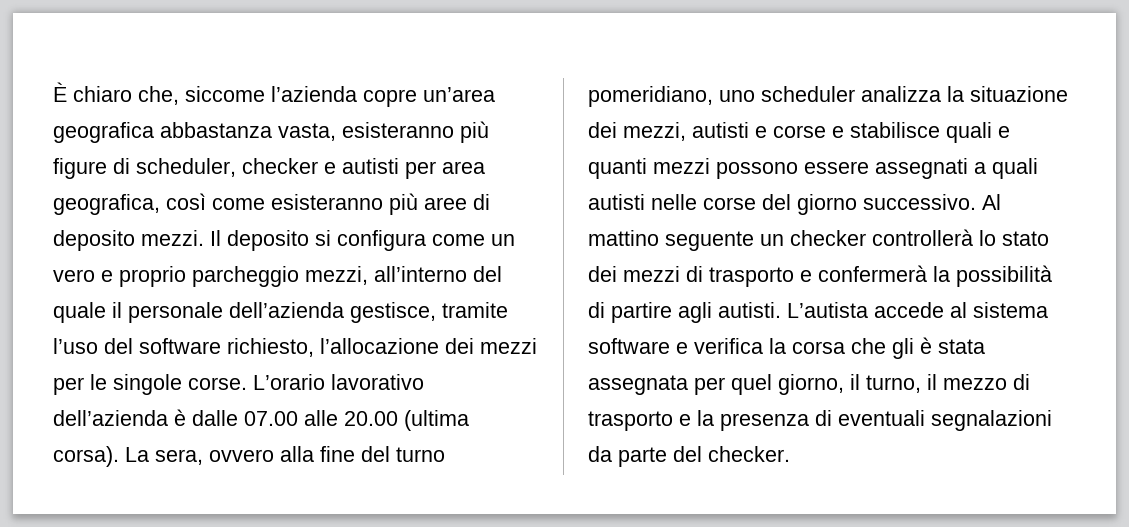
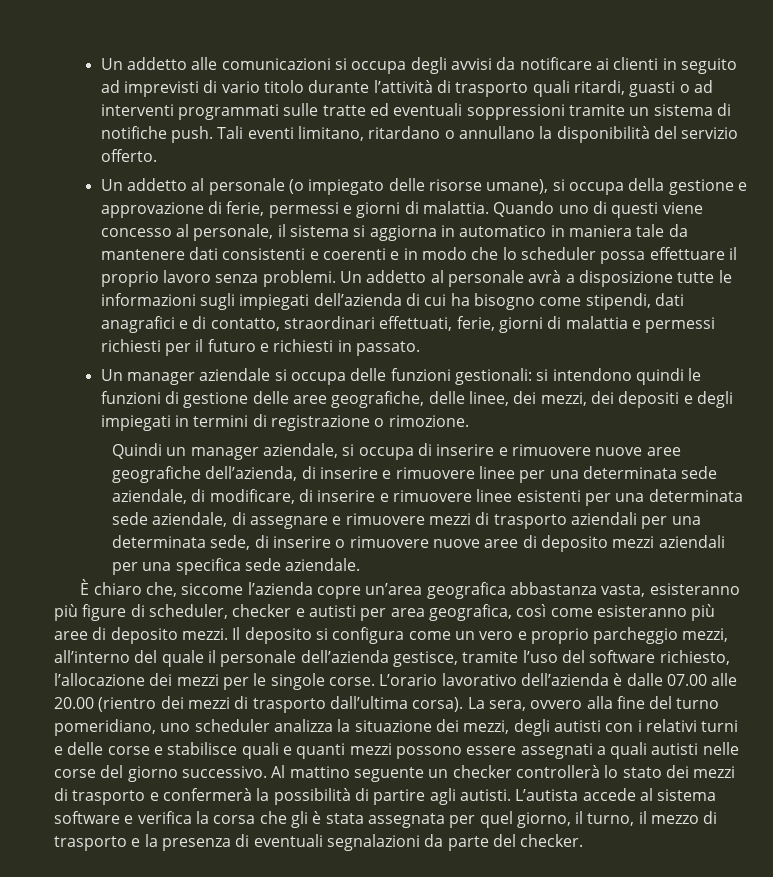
+ Un addetto alle comunicazioni si occupa degli avvisi da notificare ai clienti in seguito ad imprevisti di vario titolo durante l’attività di trasporto quali ritardi, guasti o ad interventi programmati sulle tratte ed eventuali soppressioni tramite un sistema di notifiche push. Tali eventi limitano, ritardano o annullano la disponibilità del servizio offerto.
+ Un addetto al personale (o impiegato delle risorse umane), si occupa della gestione e approvazione di ferie, permessi e giorni di malattia. Quando uno di questi viene concesso al personale, il sistema si aggiorna in automatico in maniera tale da mantenere dati consistenti e coerenti e in modo che lo scheduler possa effettuare il proprio lavoro senza problemi. Un addetto al personale avrà a disposizione tutte le informazioni sugli impiegati dell’azienda di cui ha bisogno come stipendi, dati anagrafici e di contatto, straordinari effettuati, ferie, giorni di malattia e permessi richiesti per il futuro e richiesti in passato.
+ Un manager aziendale si occupa delle funzioni gestionali: si intendono quindi le funzioni di gestione delle aree geografiche, delle linee, dei mezzi, dei depositi e degli impiegati in termini di registrazione o rimozione.
+ Quindi un manager aziendale, si occupa di inserire e rimuovere nuove aree geografiche dell’azienda, di inserire e rimuovere linee per una determinata sede aziendale, di modificare, di inserire e rimuovere linee esistenti per una determinata sede aziendale, di assegnare e rimuovere mezzi di trasporto aziendali per una determinata sede, di inserire o rimuovere nuove aree di deposito mezzi aziendali per una specifica sede aziendale.
- L’orario lavorativo dell’azienda è dalle 07.00 alle 20.00 (ultima corsa).
+ L’orario lavorativo dell’azienda è dalle 07.00 alle 20.00 (rientro dei mezzi di trasporto dall’ultima corsa).
- La sera, ovvero alla fine del turno pomeridiano, uno scheduler analizza la situazione dei mezzi, autisti e corse e stabilisce quali e quanti mezzi possono essere assegnati a quali autisti nelle corse del giorno successivo.
+ La sera, ovvero alla fine del turno pomeridiano, uno scheduler analizza la situazione dei mezzi, degli autisti con i relativi turni e delle corse e stabilisce quali e quanti mezzi possono essere assegnati a quali autisti nelle corse del giorno successivo.

